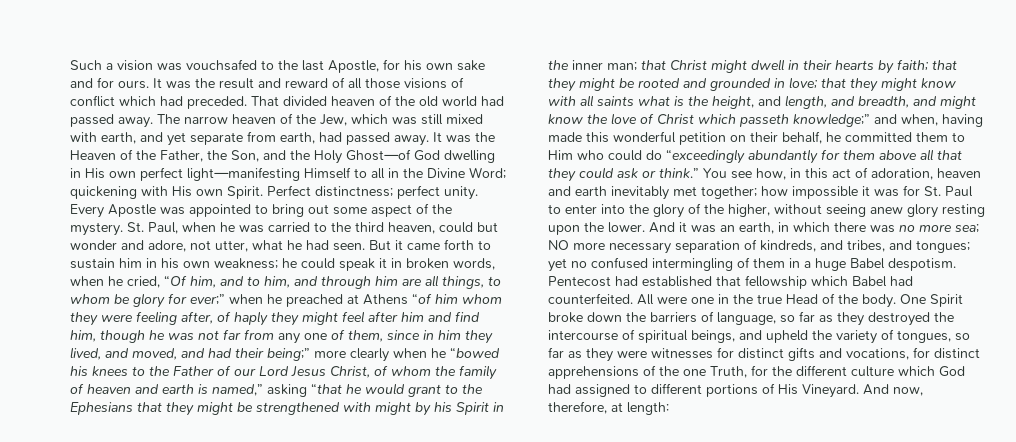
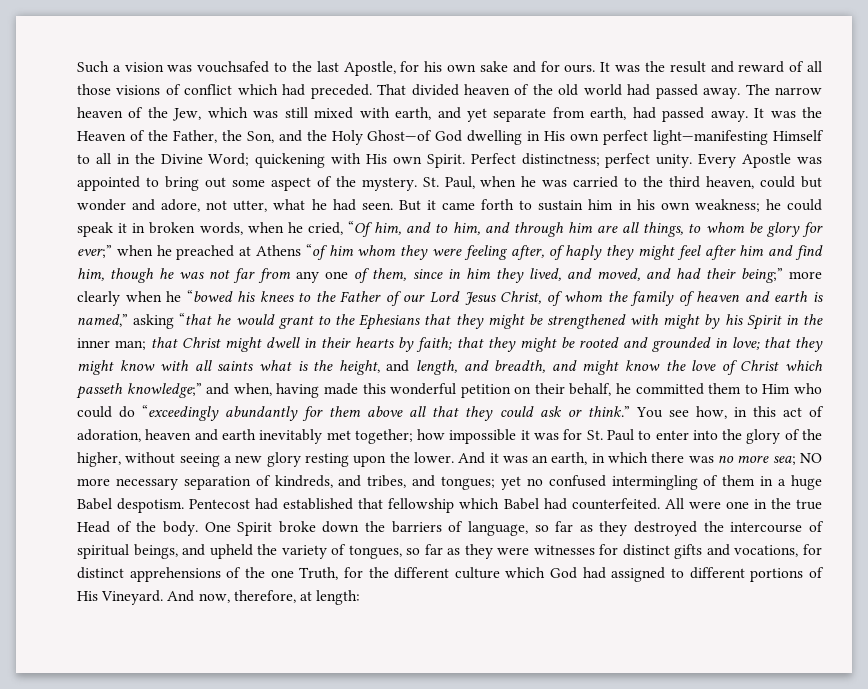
- You see how, in this act of adoration, heaven and earth inevitably met together; how impossible it was for St. Paul to enter into the glory of the higher, without seeing anew glory resting upon the lower.
+ You see how, in this act of adoration, heaven and earth inevitably met together; how impossible it was for St. Paul to enter into the glory of the higher, without seeing a new glory resting upon the lower.

